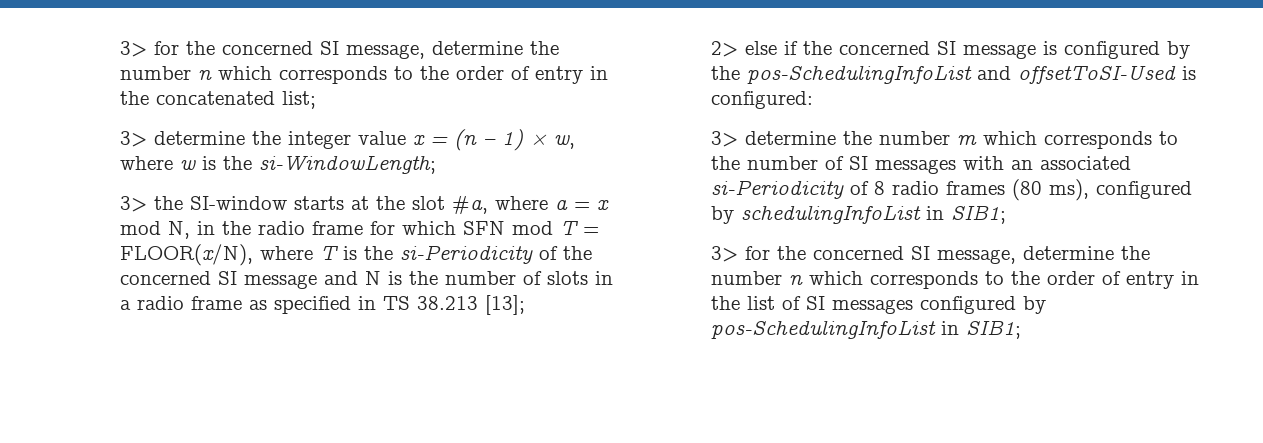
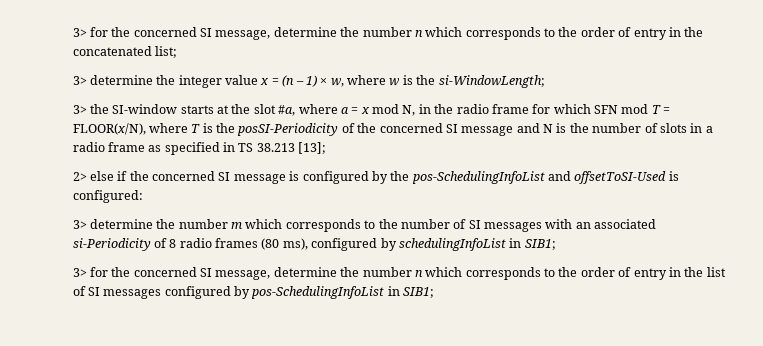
- 3> the SI-window starts at the slot #a, where a = x mod N, in the radio frame for which SFN mod T = FLOOR(x/N), where T is the si-Periodicity of the concerned SI message and N is the number of slots in a radio frame as specified in TS 38.213 [13];
+ 3> the SI-window starts at the slot #a, where a = x mod N, in the radio frame for which SFN mod T = FLOOR(x/N), where T is the posSI-Periodicity of the concerned SI message and N is the number of slots in a radio frame as specified in TS 38.213 [13];

